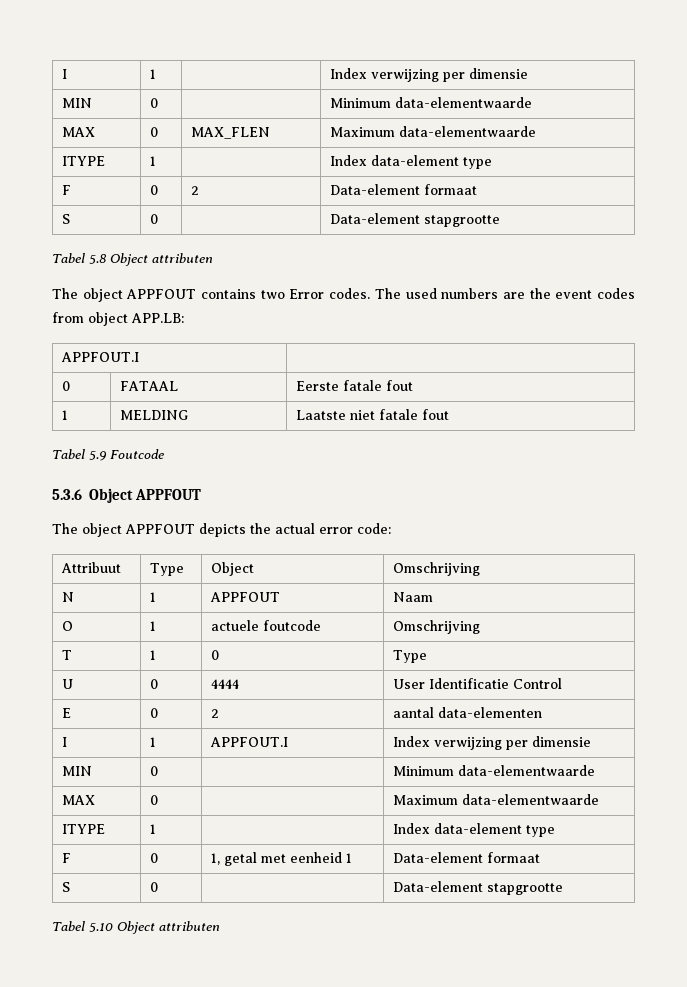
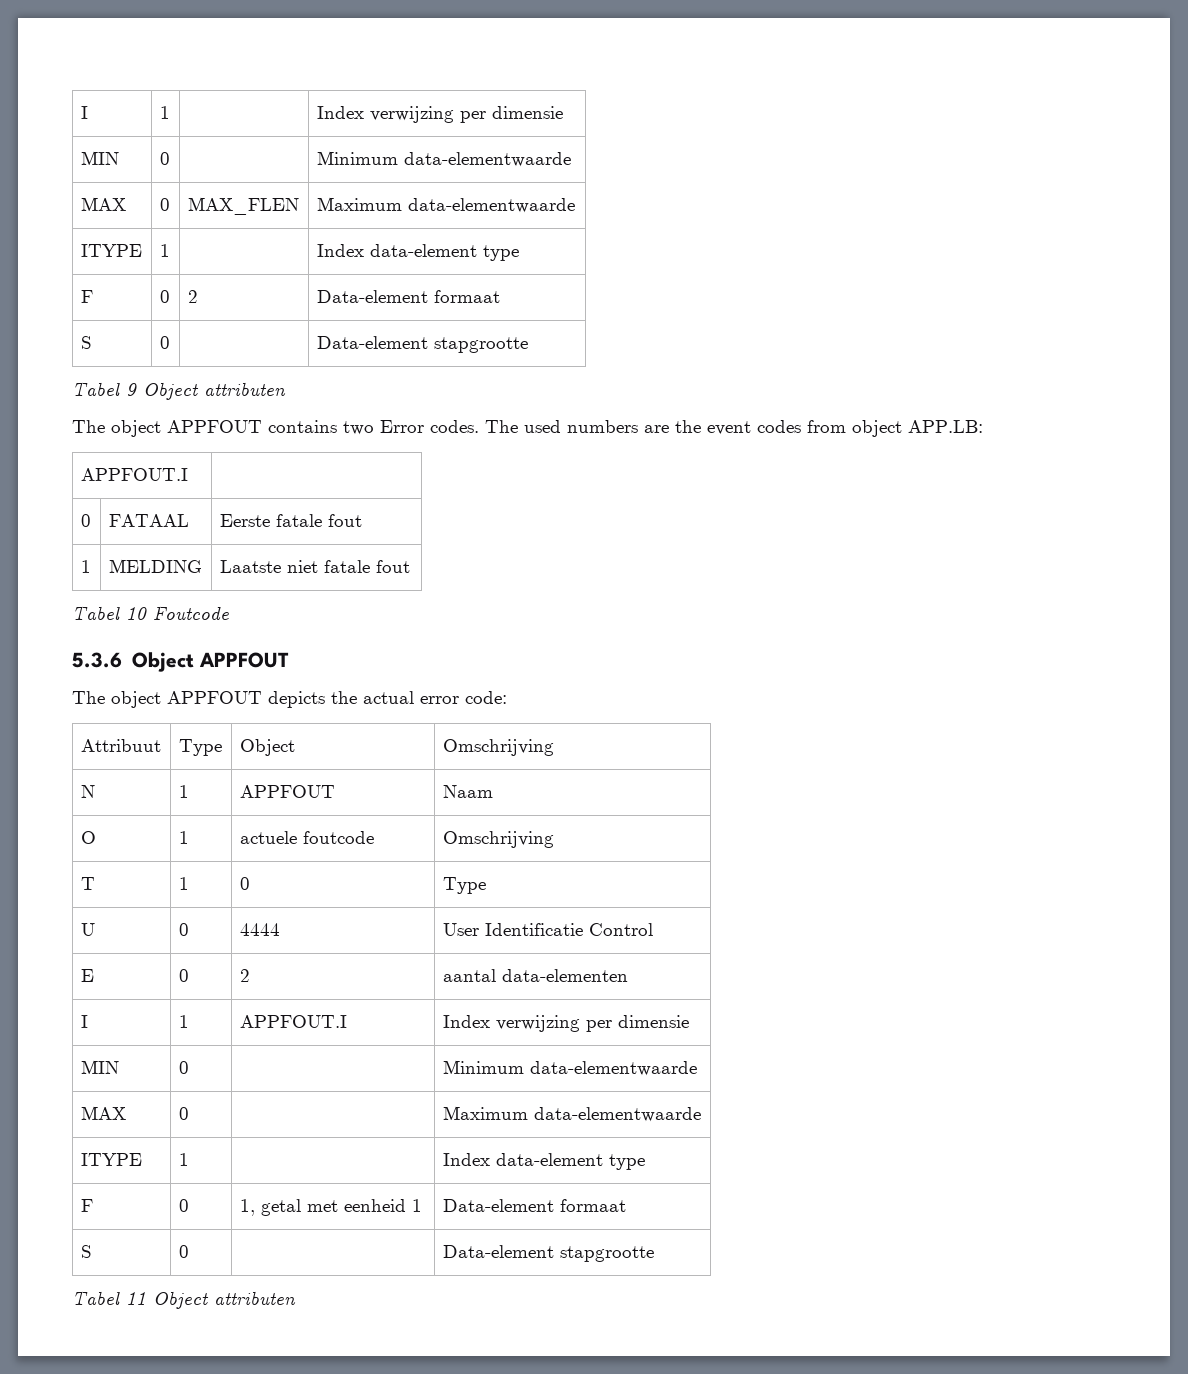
- Tabel 5.8 Object attributen
+ Tabel 9 Object attributen
- Tabel 5.9 Foutcode
+ Tabel 10 Foutcode
- Tabel 5.10 Object attributen
+ Tabel 11 Object attributen

